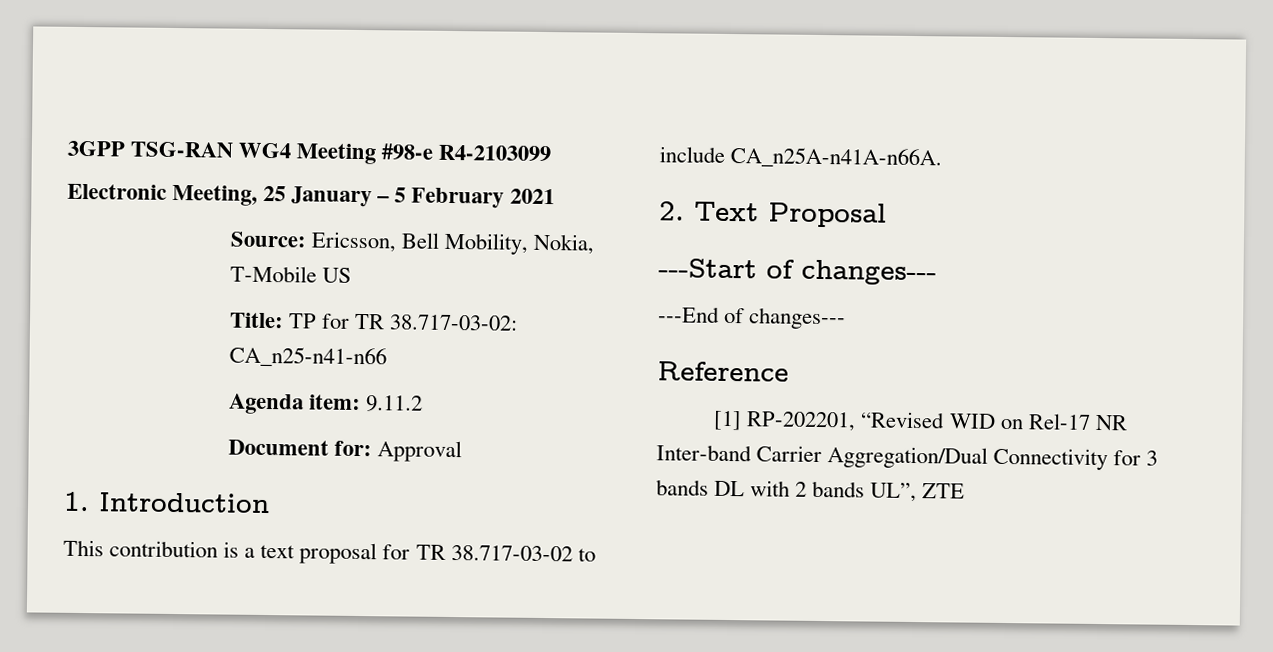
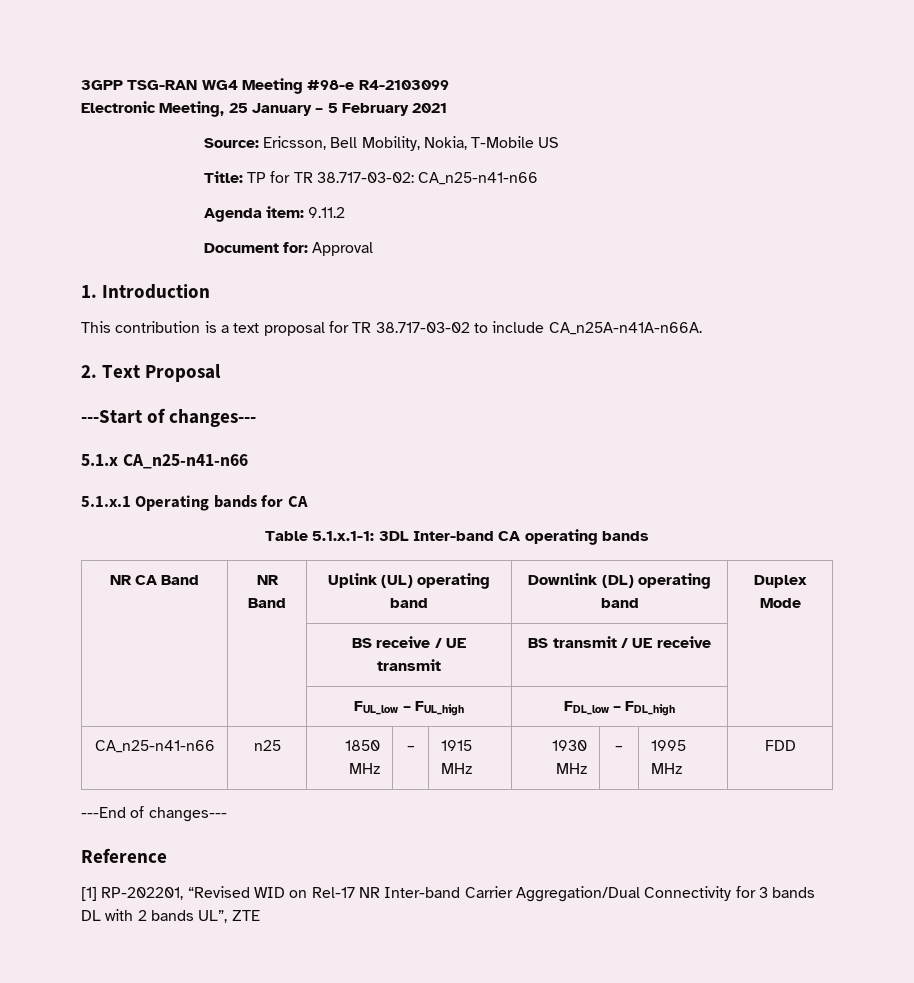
+ 5.1.x CA_n25-n41-n66
+ 5.1.x.1 Operating bands for CA
+ Table 5.1.x.1-1: 3DL Inter-band CA operating bands
+ NR CA Band | NR Band | Uplink (UL) operating band | Downlink (DL) operating band | Duplex Mode
+ | | BS receive / UE transmit | BS transmit / UE receive |
+ | | FUL_low – FUL_high | FDL_low – FDL_high |
+ CA_n25-n41-n66 | n25 | 1850 MHz | – | 1915 MHz | 1930 MHz | – | 1995 MHz | FDD

